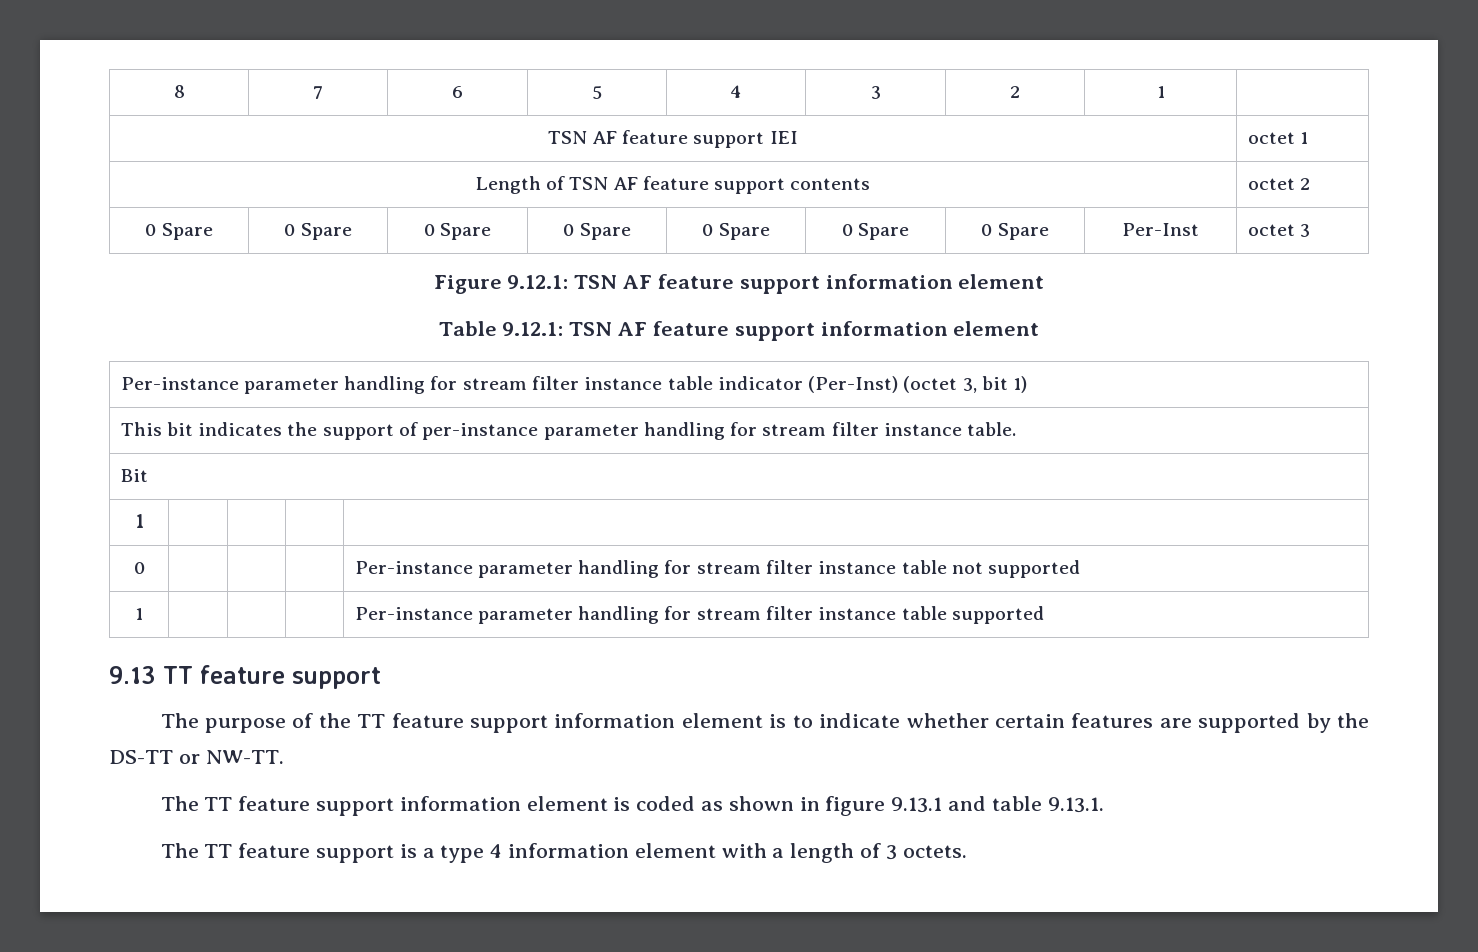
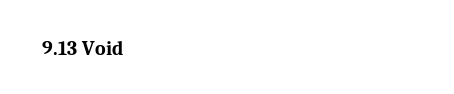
- 8 | 7 | 6 | 5 | 4 | 3 | 2 | 1 |
- TSN AF feature support IEI | octet 1
- Length of TSN AF feature support contents | octet 2
- 0 Spare | 0 Spare | 0 Spare | 0 Spare | 0 Spare | 0 Spare | 0 Spare | Per-Inst | octet 3
- Figure 9.12.1: TSN AF feature support information element
- Table 9.12.1: TSN AF feature support information element
- Per-instance parameter handling for stream filter instance table indicator (Per-Inst) (octet 3, bit 1)
- This bit indicates the support of per-instance parameter handling for stream filter instance table.
- Bit
- 1 | | | |
- 0 | | | | Per-instance parameter handling for stream filter instance table not supported
- 1 | | | | Per-instance parameter handling for stream filter instance table supported
- 9.13 TT feature support
- The purpose of the TT feature support information element is to indicate whether certain features are supported by the DS-TT or NW-TT.
- The TT feature support information element is coded as shown in figure 9.13.1 and table 9.13.1.
- The TT feature support is a type 4 information element with a length of 3 octets.
+ 9.13 Void

